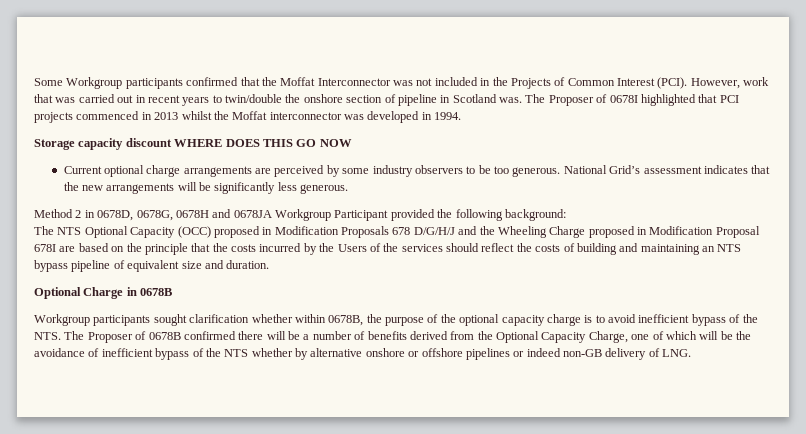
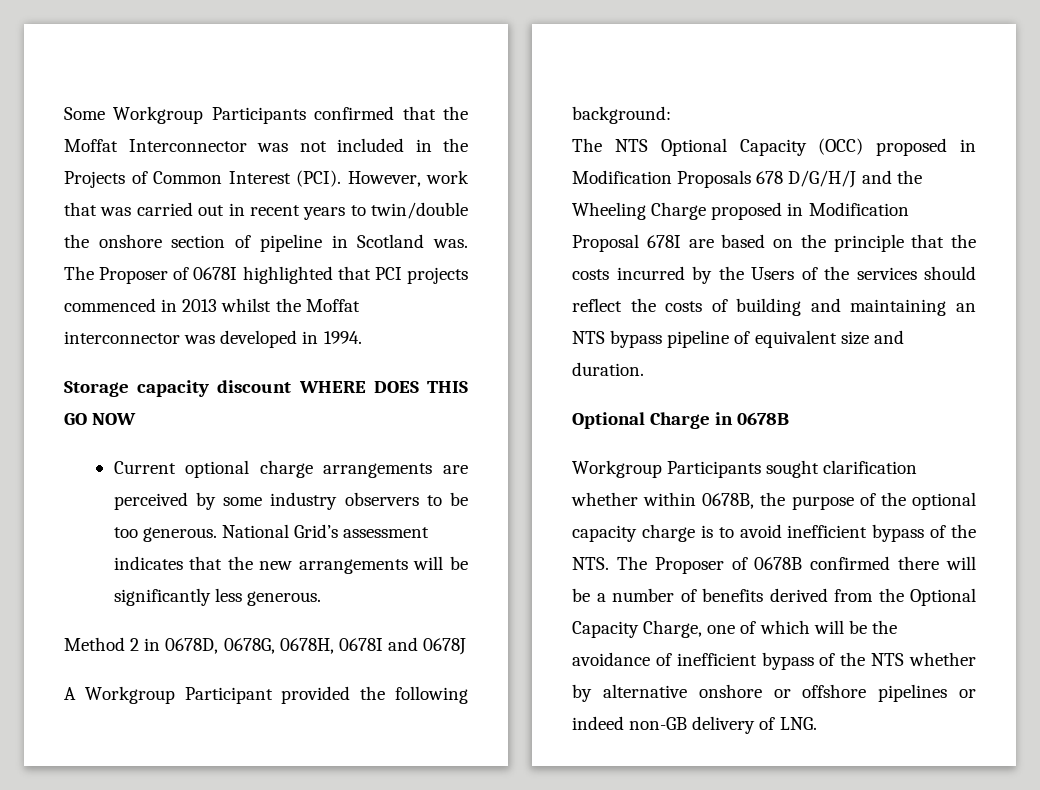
- Some Workgroup participants confirmed that the Moffat Interconnector was not included in the Projects of Common Interest (PCI).
+ Some Workgroup Participants confirmed that the Moffat Interconnector was not included in the Projects of Common Interest (PCI).
- Method 2 in 0678D, 0678G, 0678H and 0678JA Workgroup Participant provided the following background:
+ Method 2 in 0678D, 0678G, 0678H, 0678I and 0678J
+ A Workgroup Participant provided the following background:
- Workgroup participants sought clarification whether within 0678B, the purpose of the optional capacity charge is to avoid inefficient bypass of the NTS. The Proposer of 0678B confirmed there will be a number of benefits derived from the Optional Capacity Charge, one of which will be the avoidance of inefficient bypass of the NTS whether by alternative onshore or offshore pipelines or indeed non-GB delivery of LNG.
+ Workgroup Participants sought clarification whether within 0678B, the purpose of the optional capacity charge is to avoid inefficient bypass of the NTS. The Proposer of 0678B confirmed there will be a number of benefits derived from the Optional Capacity Charge, one of which will be the avoidance of inefficient bypass of the NTS whether by alternative onshore or offshore pipelines or indeed non-GB delivery of LNG.

